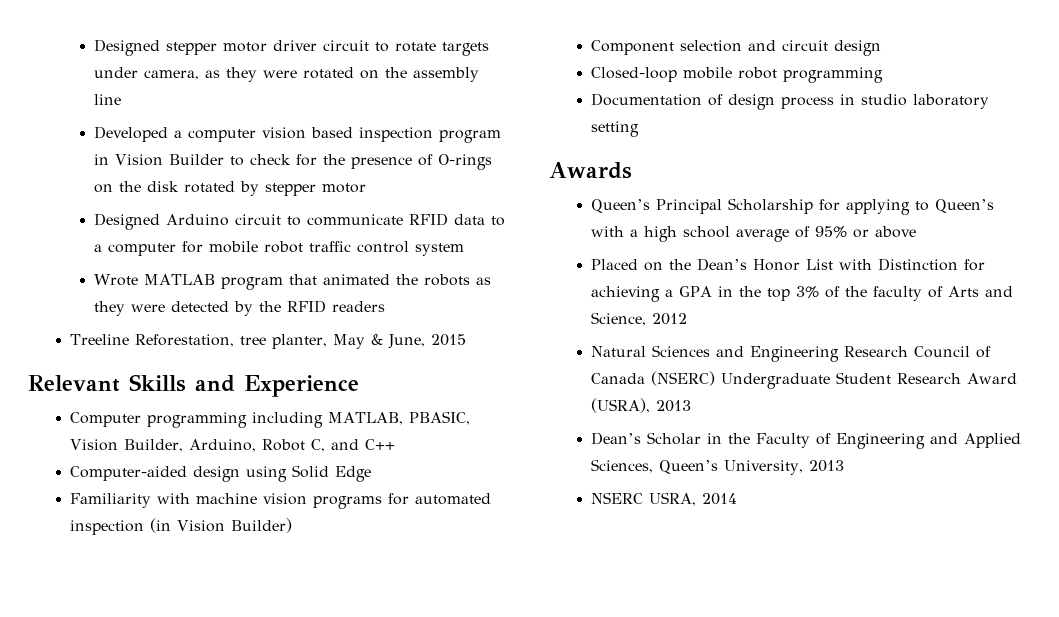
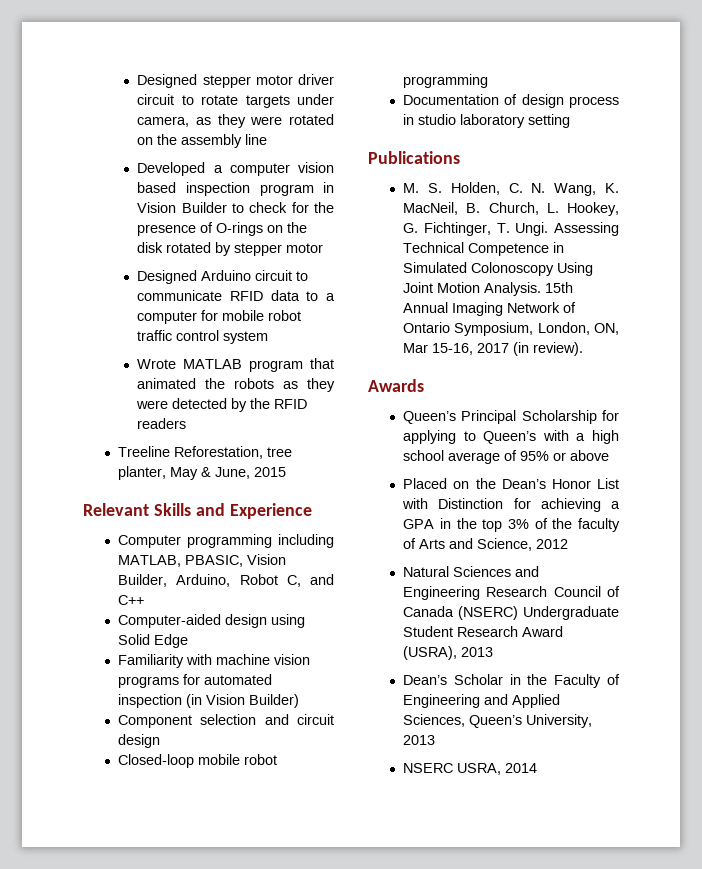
+ Publications
+ M. S. Holden, C. N. Wang, K. MacNeil, B. Church, L. Hookey, G. Fichtinger, T. Ungi. Assessing Technical Competence in Simulated Colonoscopy Using Joint Motion Analysis. 15th Annual Imaging Network of Ontario Symposium, London, ON, Mar 15-16, 2017 (in review).

